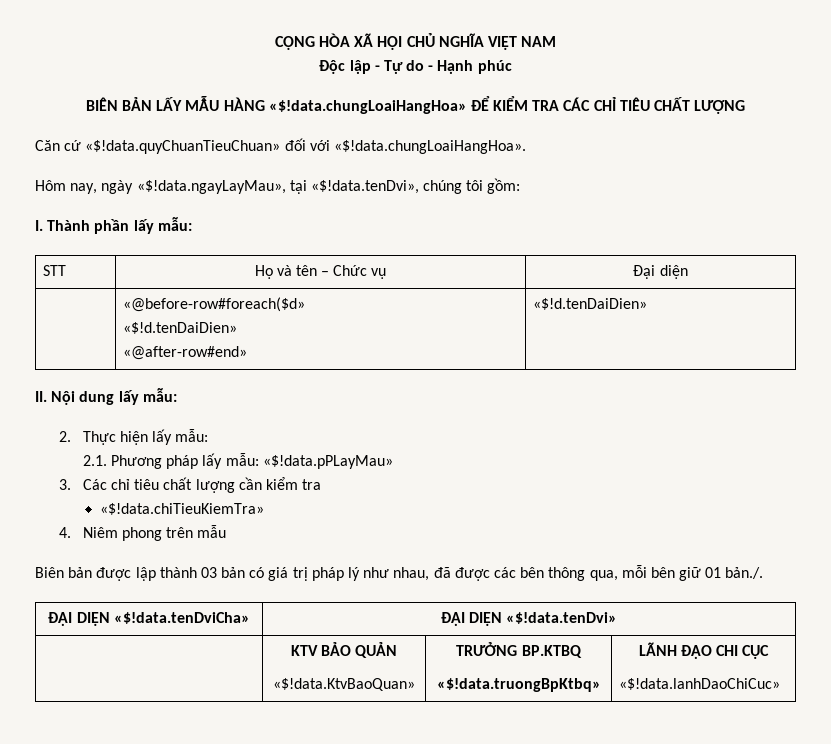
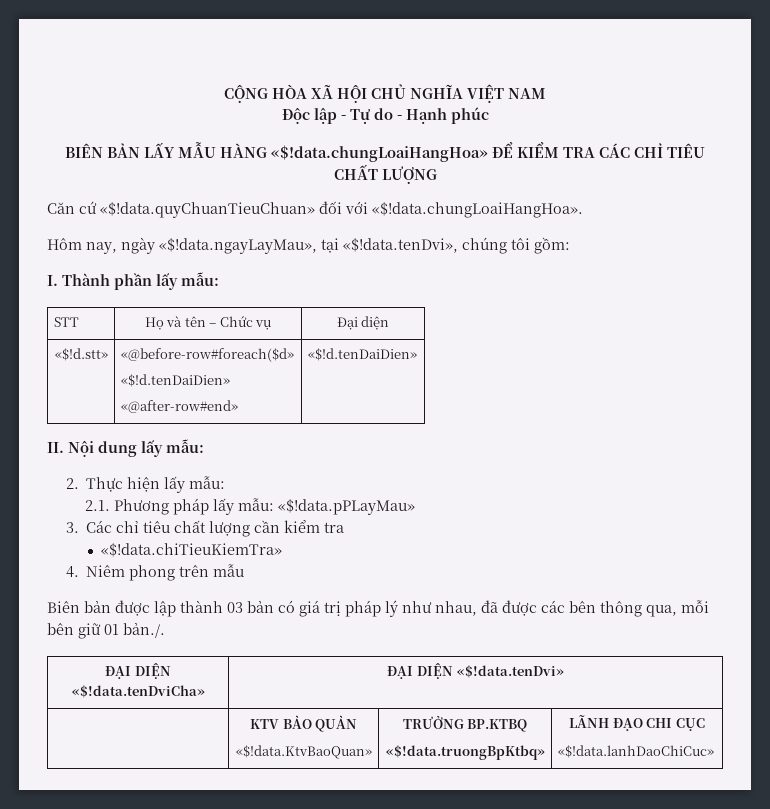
- | «@before-row#foreach($d»
+ «$!d.stt» | «@before-row#foreach($d»

